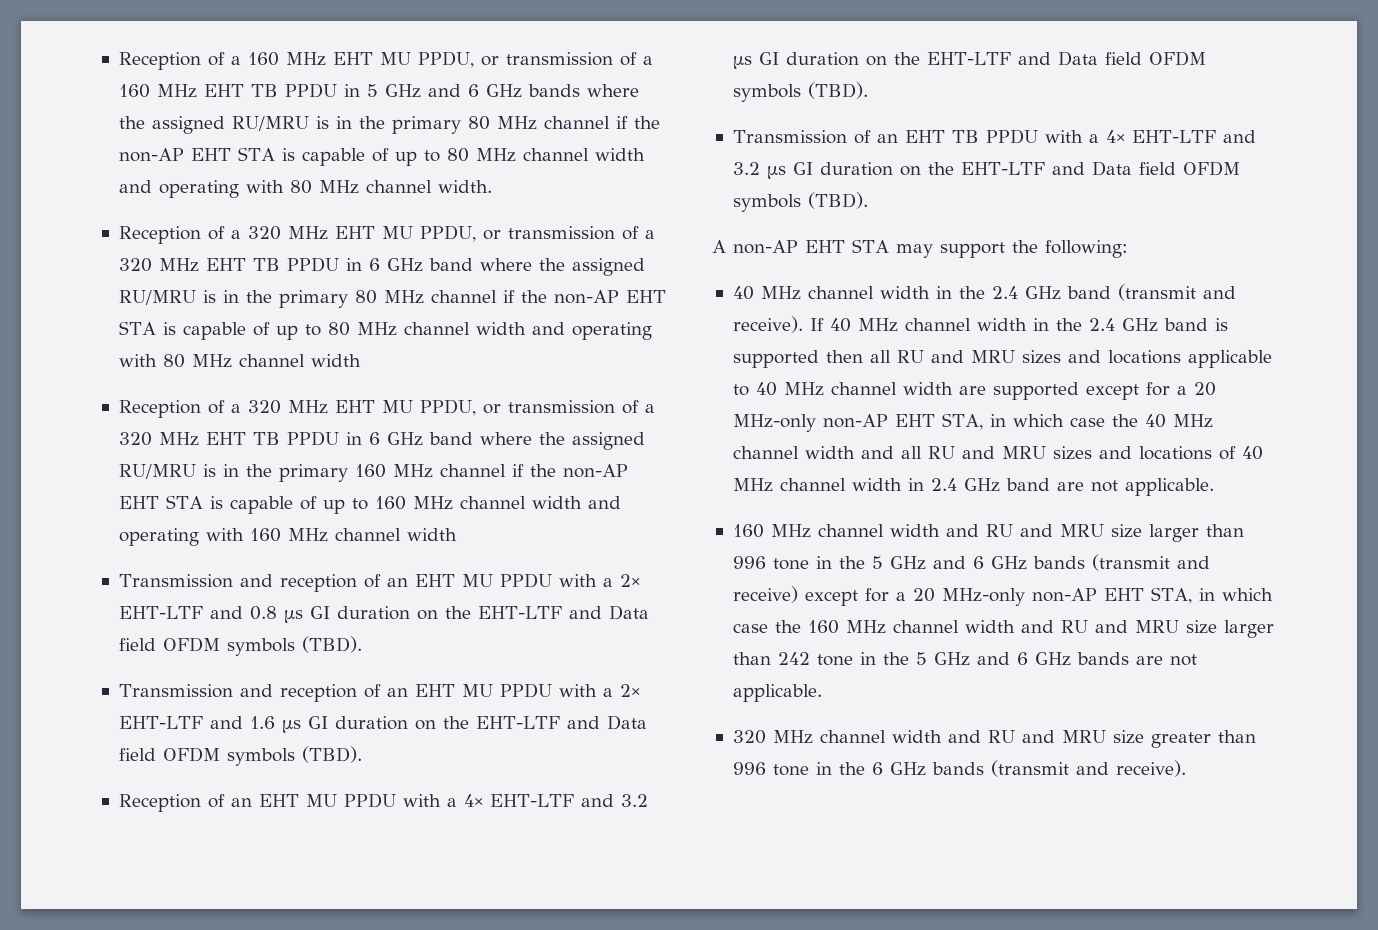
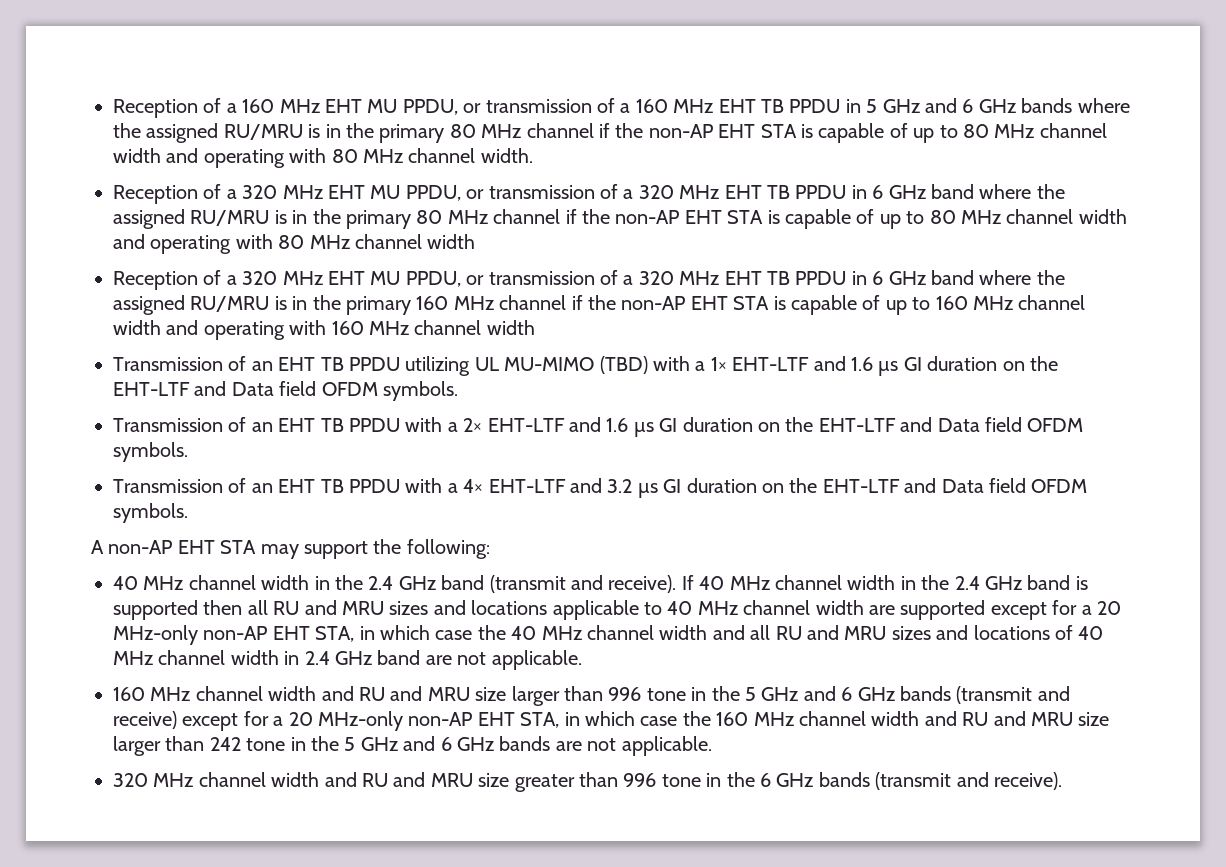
- Transmission and reception of an EHT MU PPDU with a 2× EHT-LTF and 0.8 µs GI duration on the EHT-LTF and Data field OFDM symbols (TBD).
- Transmission and reception of an EHT MU PPDU with a 2× EHT-LTF and 1.6 µs GI duration on the EHT-LTF and Data field OFDM symbols (TBD).
- Reception of an EHT MU PPDU with a 4× EHT-LTF and 3.2 µs GI duration on the EHT-LTF and Data field OFDM symbols (TBD).
+ Transmission of an EHT TB PPDU utilizing UL MU-MIMO (TBD) with a 1× EHT-LTF and 1.6 µs GI duration on the EHT-LTF and Data field OFDM symbols.
+ Transmission of an EHT TB PPDU with a 2× EHT-LTF and 1.6 µs GI duration on the EHT-LTF and Data field OFDM symbols.
- Transmission of an EHT TB PPDU with a 4× EHT-LTF and 3.2 µs GI duration on the EHT-LTF and Data field OFDM symbols (TBD).
+ Transmission of an EHT TB PPDU with a 4× EHT-LTF and 3.2 µs GI duration on the EHT-LTF and Data field OFDM symbols.

